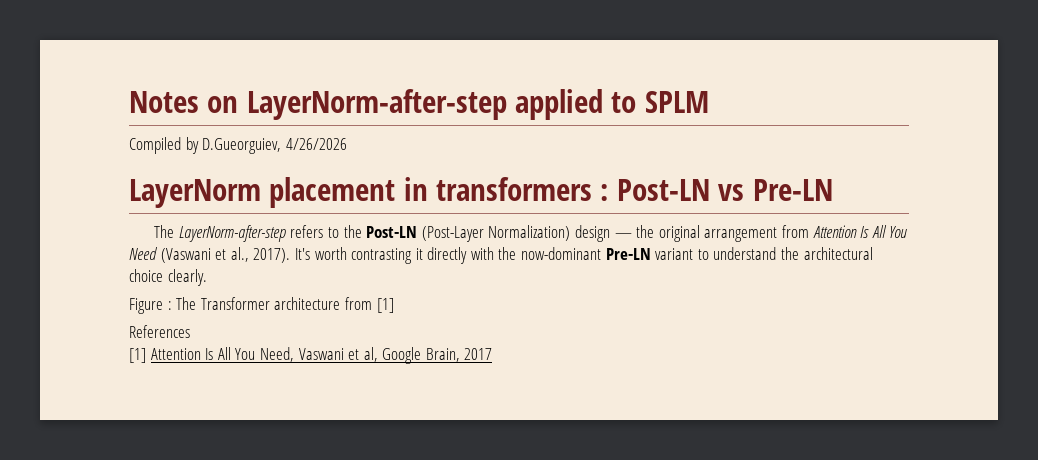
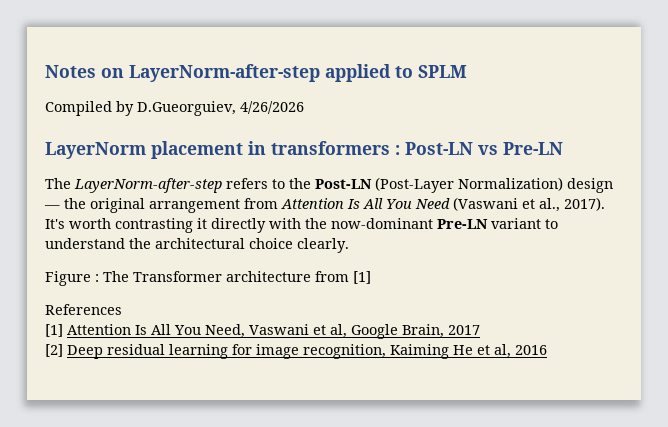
+ [2] Deep residual learning for image recognition, Kaiming He et al, 2016

